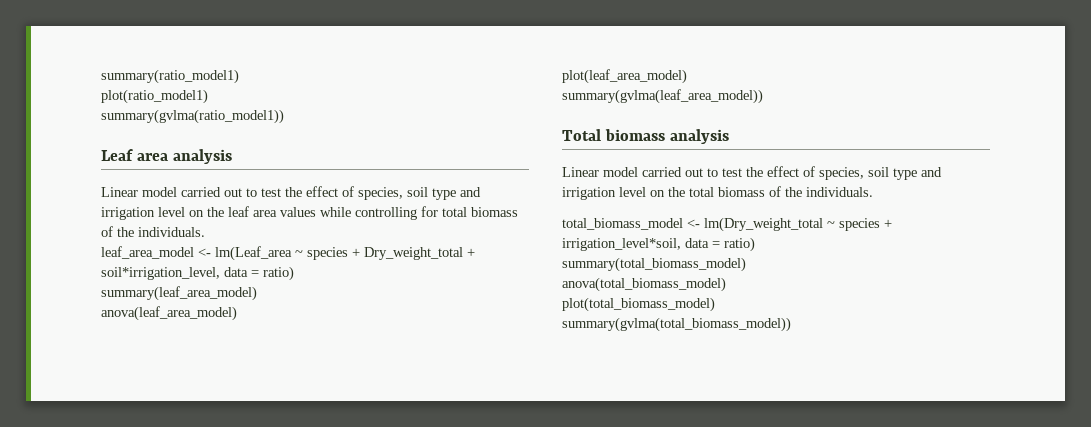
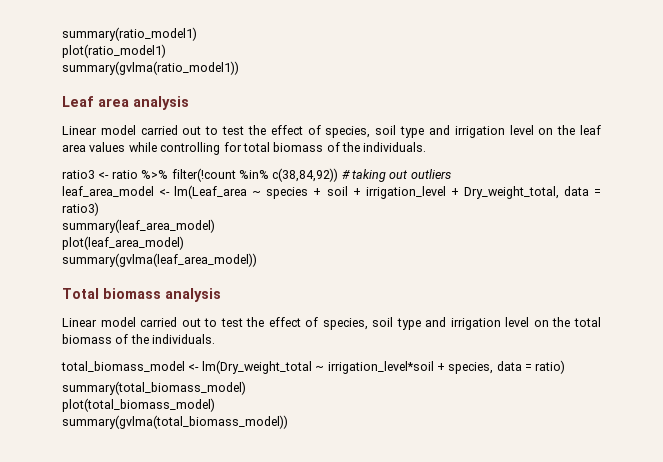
+ ratio3 <- ratio %>% filter(!count %in% c(38,84,92)) # taking out outliers
- leaf_area_model <- lm(Leaf_area ~ species + Dry_weight_total + soil*irrigation_level, data = ratio)
+ leaf_area_model <- lm(Leaf_area ~ species + soil + irrigation_level + Dry_weight_total, data = ratio3)
- anova(leaf_area_model)
- total_biomass_model <- lm(Dry_weight_total ~ species + irrigation_level*soil, data = ratio)
+ total_biomass_model <- lm(Dry_weight_total ~ irrigation_level*soil + species, data = ratio)
- anova(total_biomass_model)

